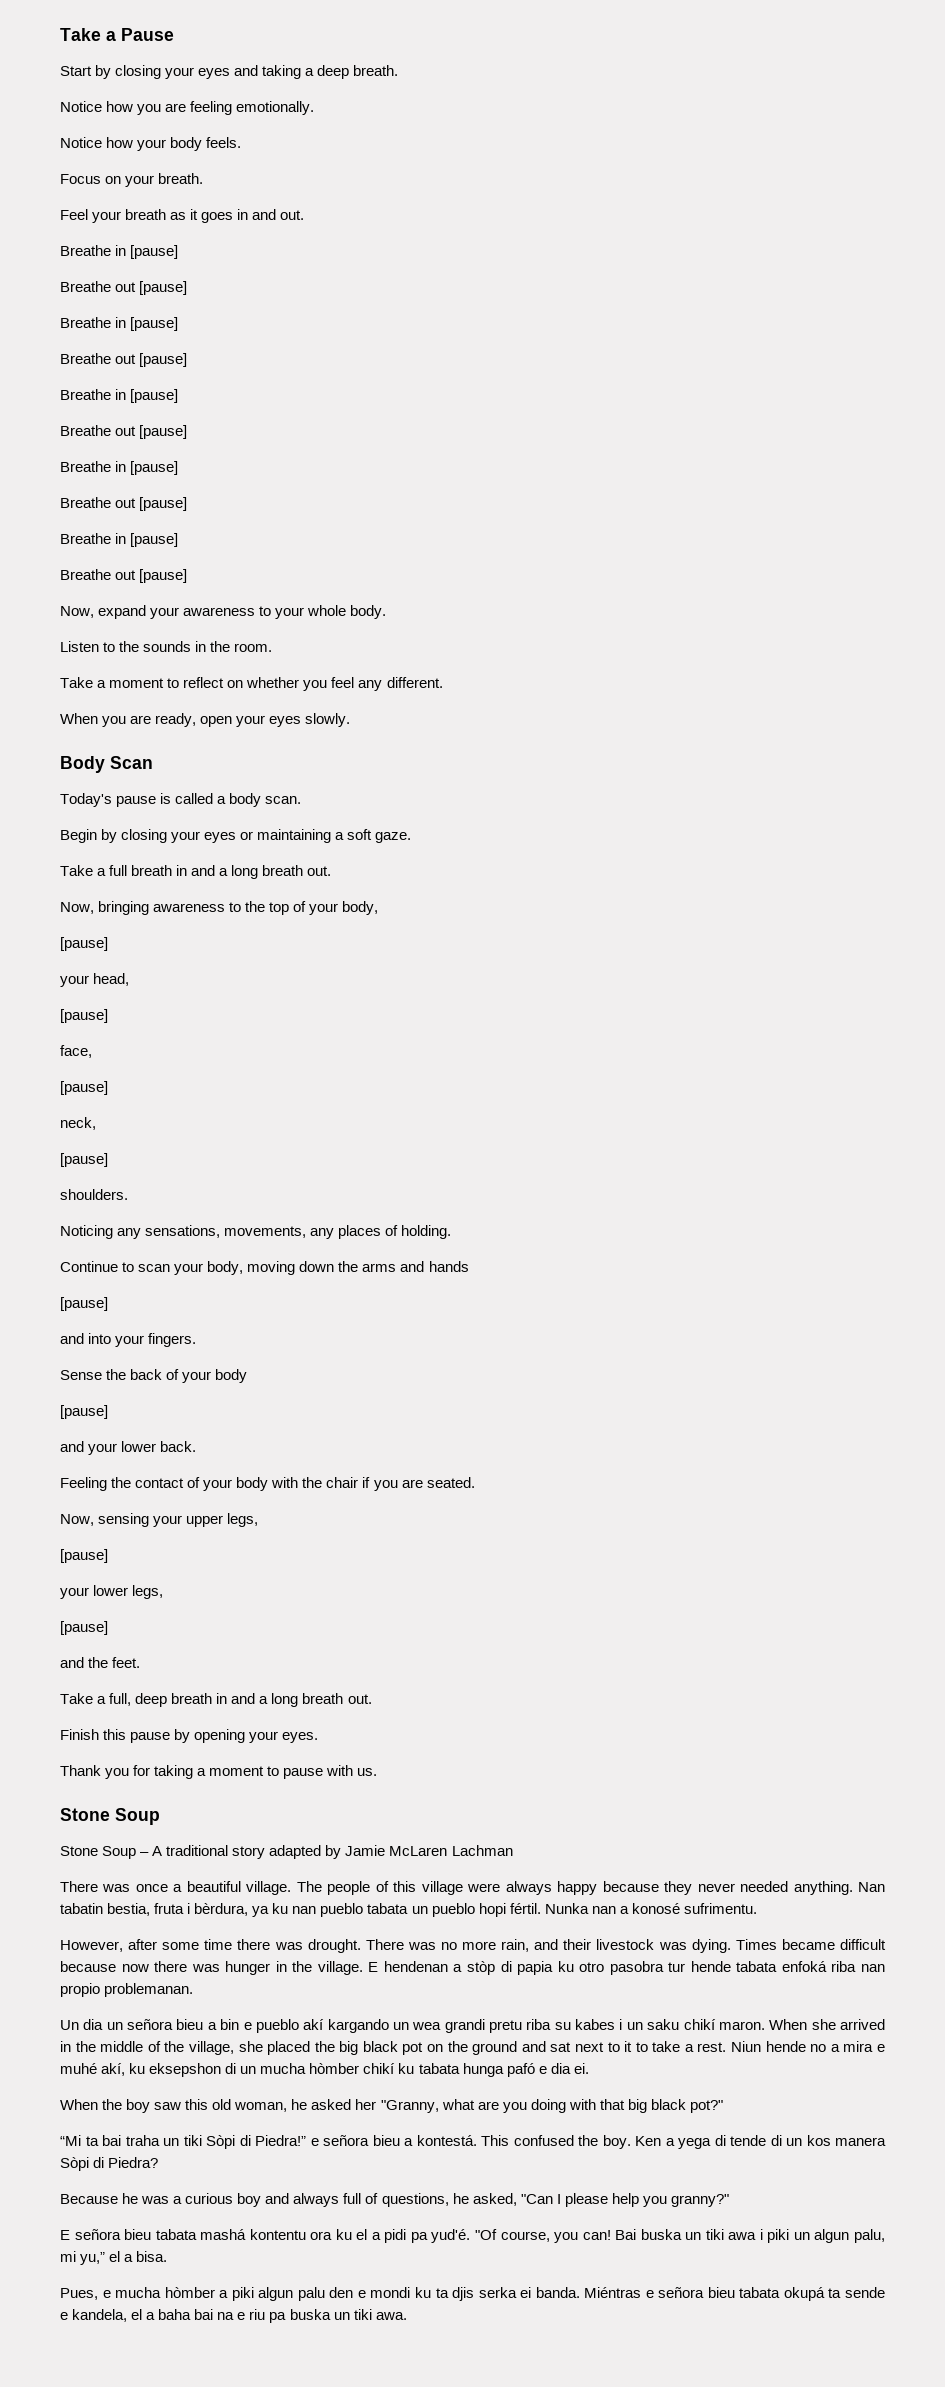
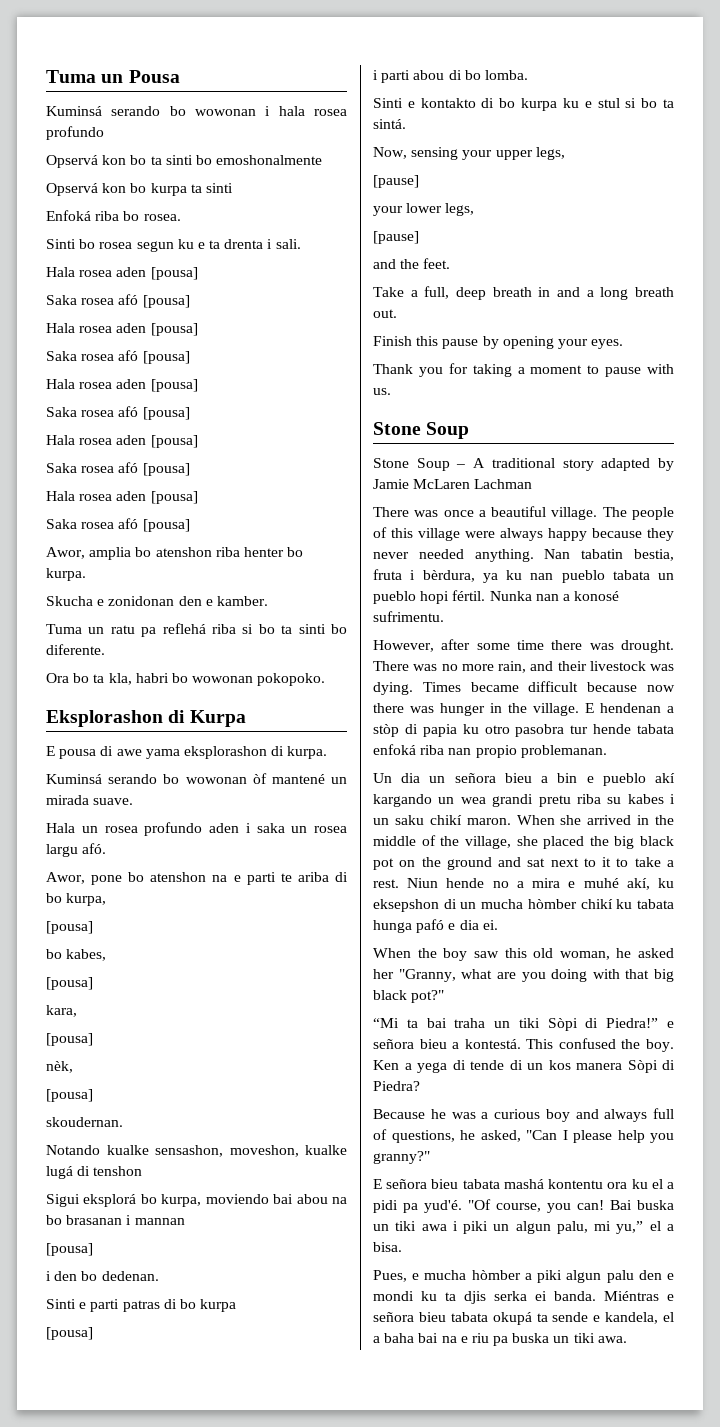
- Take a Pause
- Start by closing your eyes and taking a deep breath.
- Notice how you are feeling emotionally.
- Notice how your body feels.
- Focus on your breath.
- Feel your breath as it goes in and out.
- Breathe in [pause]
- Breathe out [pause]
- Breathe in [pause]
- Breathe out [pause]
- Breathe in [pause]
- Breathe out [pause]
- Breathe in [pause]
- Breathe out [pause]
- Breathe in [pause]
- Breathe out [pause]
- Now, expand your awareness to your whole body.
- Listen to the sounds in the room.
- Take a moment to reflect on whether you feel any different.
- When you are ready, open your eyes slowly.
- Body Scan
- Today's pause is called a body scan.
- Begin by closing your eyes or maintaining a soft gaze.
- Take a full breath in and a long breath out.
- Now, bringing awareness to the top of your body,
- [pause]
- your head,
- [pause]
- face,
- [pause]
- neck,
- [pause]
- shoulders.
- Noticing any sensations, movements, any places of holding.
- Continue to scan your body, moving down the arms and hands
- [pause]
- and into your fingers.
- Sense the back of your body
- [pause]
- and your lower back.
- Feeling the contact of your body with the chair if you are seated.
+ Tuma un Pousa
+ Kuminsá serando bo wowonan i hala rosea profundo
+ Opservá kon bo ta sinti bo emoshonalmente
+ Opservá kon bo kurpa ta sinti
+ Enfoká riba bo rosea.
+ Sinti bo rosea segun ku e ta drenta i sali.
+ Hala rosea aden [pousa]
+ Saka rosea afó [pousa]
+ Hala rosea aden [pousa]
+ Saka rosea afó [pousa]
+ Hala rosea aden [pousa]
+ Saka rosea afó [pousa]
+ Hala rosea aden [pousa]
+ Saka rosea afó [pousa]
+ Hala rosea aden [pousa]
+ Saka rosea afó [pousa]
+ Awor, amplia bo atenshon riba henter bo kurpa.
+ Skucha e zonidonan den e kamber.
+ Tuma un ratu pa reflehá riba si bo ta sinti bo diferente.
+ Ora bo ta kla, habri bo wowonan pokopoko.
+ Eksplorashon di Kurpa
+ E pousa di awe yama eksplorashon di kurpa.
+ Kuminsá serando bo wowonan òf mantené un mirada suave.
+ Hala un rosea profundo aden i saka un rosea largu afó.
+ Awor, pone bo atenshon na e parti te ariba di bo kurpa,
+ [pousa]
+ bo kabes,
+ [pousa]
+ kara,
+ [pousa]
+ nèk,
+ [pousa]
+ skoudernan.
+ Notando kualke sensashon, moveshon, kualke lugá di tenshon
+ Sigui eksplorá bo kurpa, moviendo bai abou na bo brasanan i mannan
+ [pousa]
+ i den bo dedenan.
+ Sinti e parti patras di bo kurpa
+ [pousa]
+ i parti abou di bo lomba.
+ Sinti e kontakto di bo kurpa ku e stul si bo ta sintá.

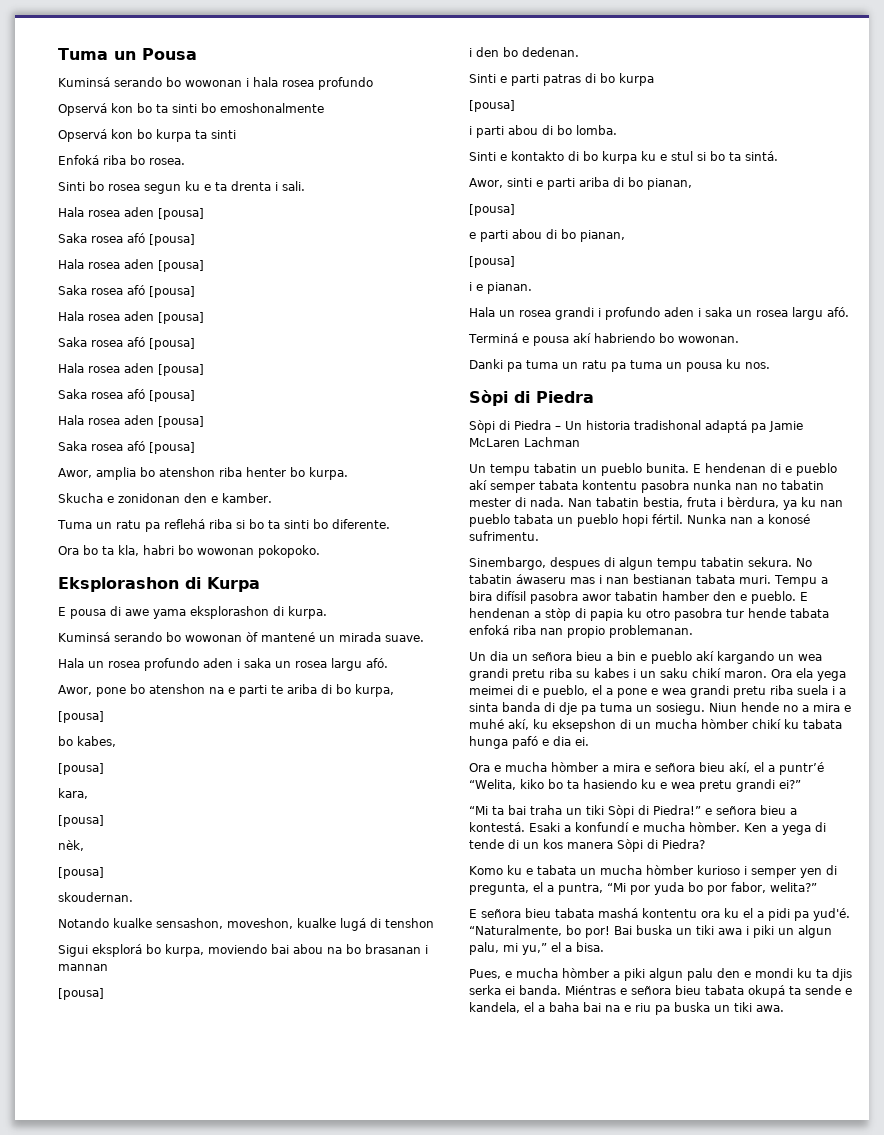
- Now, sensing your upper legs,
- [pause]
- your lower legs,
- [pause]
- and the feet.
- Take a full, deep breath in and a long breath out.
- Finish this pause by opening your eyes.
- Thank you for taking a moment to pause with us.
- Stone Soup
- Stone Soup – A traditional story adapted by Jamie McLaren Lachman
- There was once a beautiful village. The people of this village were always happy because they never needed anything.
+ Awor, sinti e parti ariba di bo pianan,
+ [pousa]
+ e parti abou di bo pianan,
+ [pousa]
+ i e pianan.
+ Hala un rosea grandi i profundo aden i saka un rosea largu afó.
+ Terminá e pousa akí habriendo bo wowonan.
+ Danki pa tuma un ratu pa tuma un pousa ku nos.
+ Sòpi di Piedra
+ Sòpi di Piedra – Un historia tradishonal adaptá pa Jamie McLaren Lachman
+ Un tempu tabatin un pueblo bunita. E hendenan di e pueblo akí semper tabata kontentu pasobra nunka nan no tabatin mester di nada.
- However, after some time there was drought. There was no more rain, and their livestock was dying. Times became difficult because now there was hunger in the village.
+ Sinembargo, despues di algun tempu tabatin sekura. No tabatin áwaseru mas i nan bestianan tabata muri. Tempu a bira difísil pasobra awor tabatin hamber den e pueblo.
- When she arrived in the middle of the village, she placed the big black pot on the ground and sat next to it to take a rest.
+ Ora ela yega meimei di e pueblo, el a pone e wea grandi pretu riba suela i a sinta banda di dje pa tuma un sosiegu.
- When the boy saw this old woman, he asked her "Granny, what are you doing with that big black pot?"
+ Ora e mucha hòmber a mira e señora bieu akí, el a puntr’é “Welita, kiko bo ta hasiendo ku e wea pretu grandi ei?”
- This confused the boy.
+ Esaki a konfundí e mucha hòmber.
- Because he was a curious boy and always full of questions, he asked, "Can I please help you granny?"
+ Komo ku e tabata un mucha hòmber kurioso i semper yen di pregunta, el a puntra, “Mi por yuda bo por fabor, welita?”
- "Of course, you can!
+ “Naturalmente, bo por!

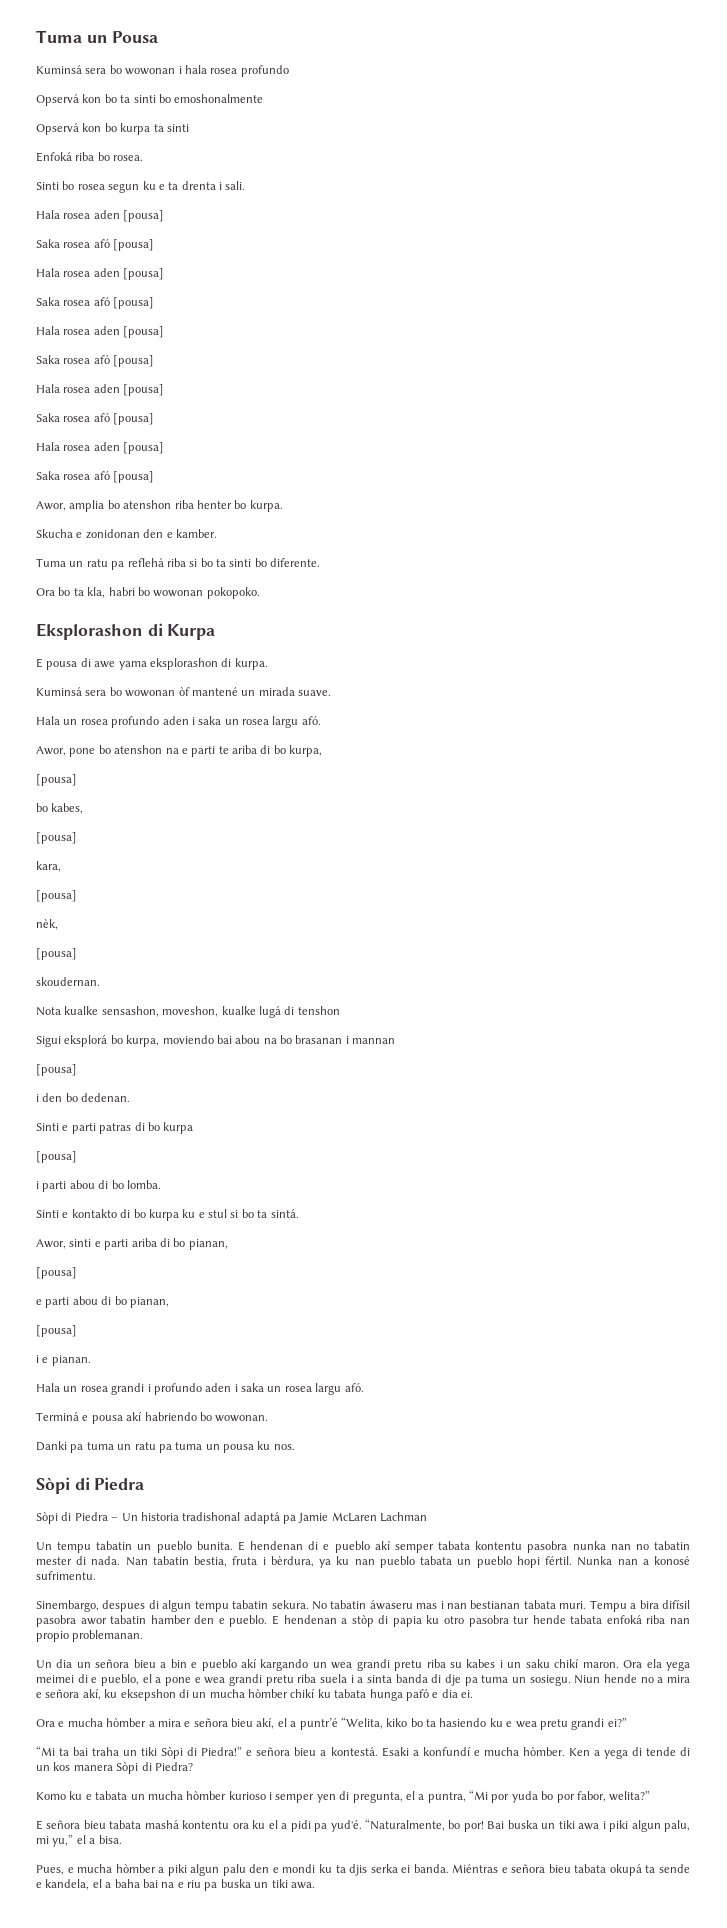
- Kuminsá serando bo wowonan i hala rosea profundo
+ Kuminsá sera bo wowonan i hala rosea profundo
- Kuminsá serando bo wowonan òf mantené un mirada suave.
+ Kuminsá sera bo wowonan òf mantené un mirada suave.
- Notando kualke sensashon, moveshon, kualke lugá di tenshon
+ Nota kualke sensashon, moveshon, kualke lugá di tenshon
- Niun hende no a mira e muhé akí, ku eksepshon di un mucha hòmber chikí ku tabata hunga pafó e dia ei.
+ Niun hende no a mira e señora akí, ku eksepshon di un mucha hòmber chikí ku tabata hunga pafó e dia ei.
- Bai buska un tiki awa i piki un algun palu, mi yu,” el a bisa.
+ Bai buska un tiki awa i piki algun palu, mi yu,” el a bisa.

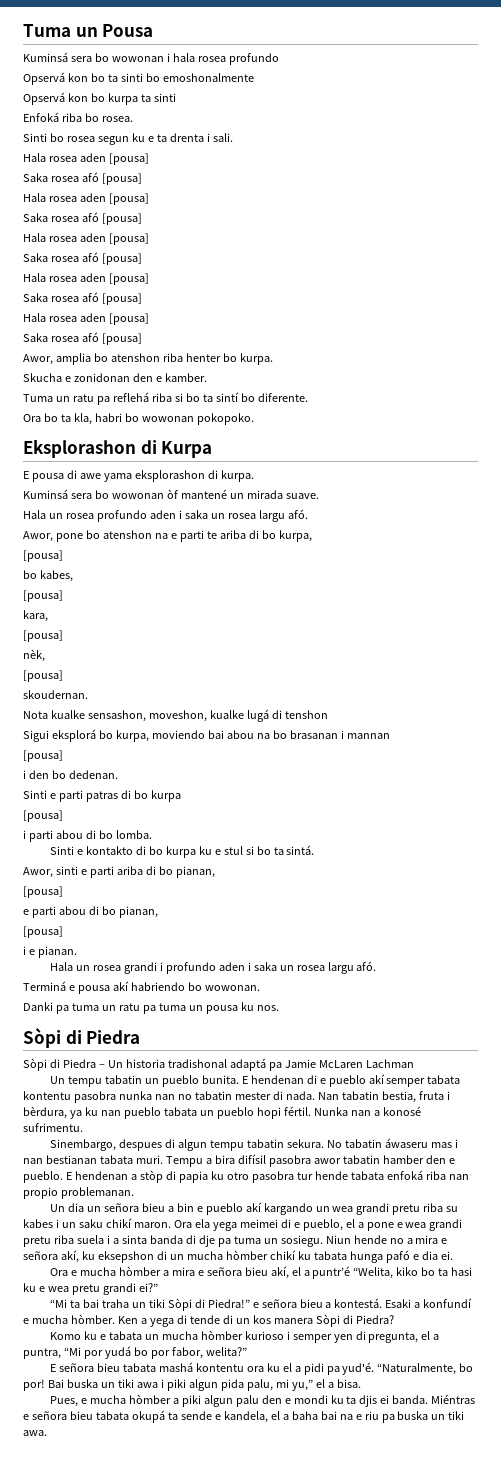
- Tuma un ratu pa reflehá riba si bo ta sinti bo diferente.
+ Tuma un ratu pa reflehá riba si bo ta sintí bo diferente.
- Ora e mucha hòmber a mira e señora bieu akí, el a puntr’é “Welita, kiko bo ta hasiendo ku e wea pretu grandi ei?”
+ Ora e mucha hòmber a mira e señora bieu akí, el a puntr’é “Welita, kiko bo ta hasi ku e wea pretu grandi ei?”
- Komo ku e tabata un mucha hòmber kurioso i semper yen di pregunta, el a puntra, “Mi por yuda bo por fabor, welita?”
+ Komo ku e tabata un mucha hòmber kurioso i semper yen di pregunta, el a puntra, “Mi por yudá bo por fabor, welita?”
- Bai buska un tiki awa i piki algun palu, mi yu,” el a bisa.
+ Bai buska un tiki awa i piki algun pida palu, mi yu,” el a bisa.
- Pues, e mucha hòmber a piki algun palu den e mondi ku ta djis serka ei banda.
+ Pues, e mucha hòmber a piki algun palu den e mondi ku ta djis ei banda.

